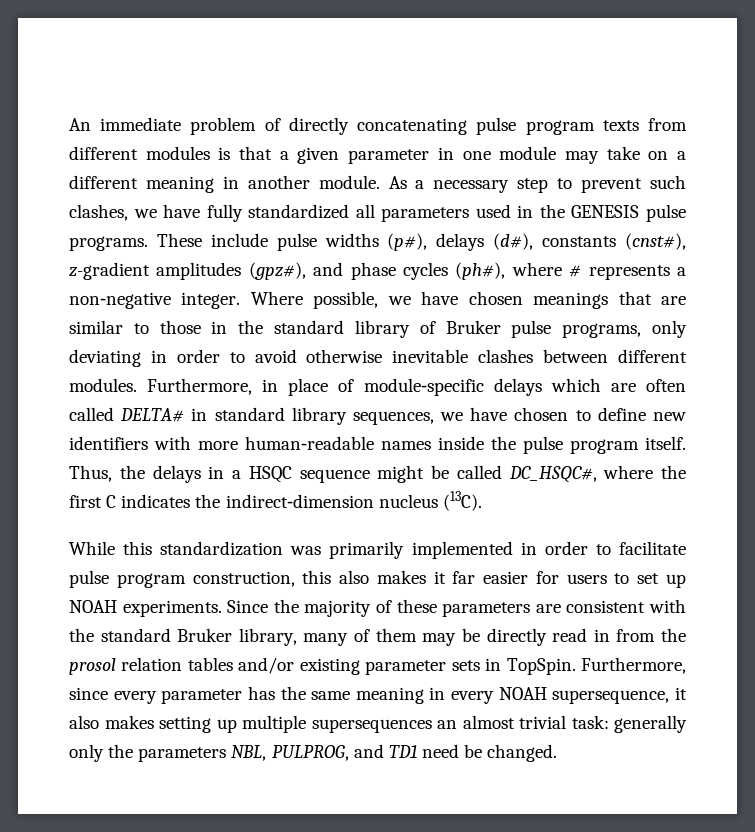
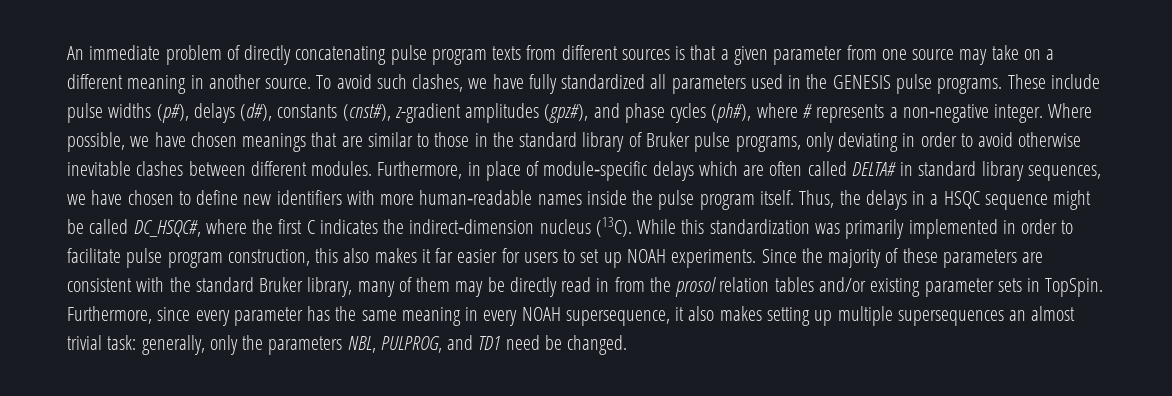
- An immediate problem of directly concatenating pulse program texts from different modules is that a given parameter in one module may take on a different meaning in another module. As a necessary step to prevent such clashes, we have fully standardized all parameters used in the GENESIS pulse programs.
+ An immediate problem of directly concatenating pulse program texts from different sources is that a given parameter from one source may take on a different meaning in another source. To avoid such clashes, we have fully standardized all parameters used in the GENESIS pulse programs.
- Thus, the delays in a HSQC sequence might be called DC_HSQC#, where the first C indicates the indirect‐dimension nucleus (13C).
- While this standardization was primarily implemented in order to facilitate pulse program construction, this also makes it far easier for users to set up NOAH experiments.
+ Thus, the delays in a HSQC sequence might be called DC_HSQC#, where the first C indicates the indirect‐dimension nucleus (13C). While this standardization was primarily implemented in order to facilitate pulse program construction, this also makes it far easier for users to set up NOAH experiments.
- Furthermore, since every parameter has the same meaning in every NOAH supersequence, it also makes setting up multiple supersequences an almost trivial task: generally only the parameters NBL, PULPROG, and TD1 need be changed.
+ Furthermore, since every parameter has the same meaning in every NOAH supersequence, it also makes setting up multiple supersequences an almost trivial task: generally, only the parameters NBL, PULPROG, and TD1 need be changed.

